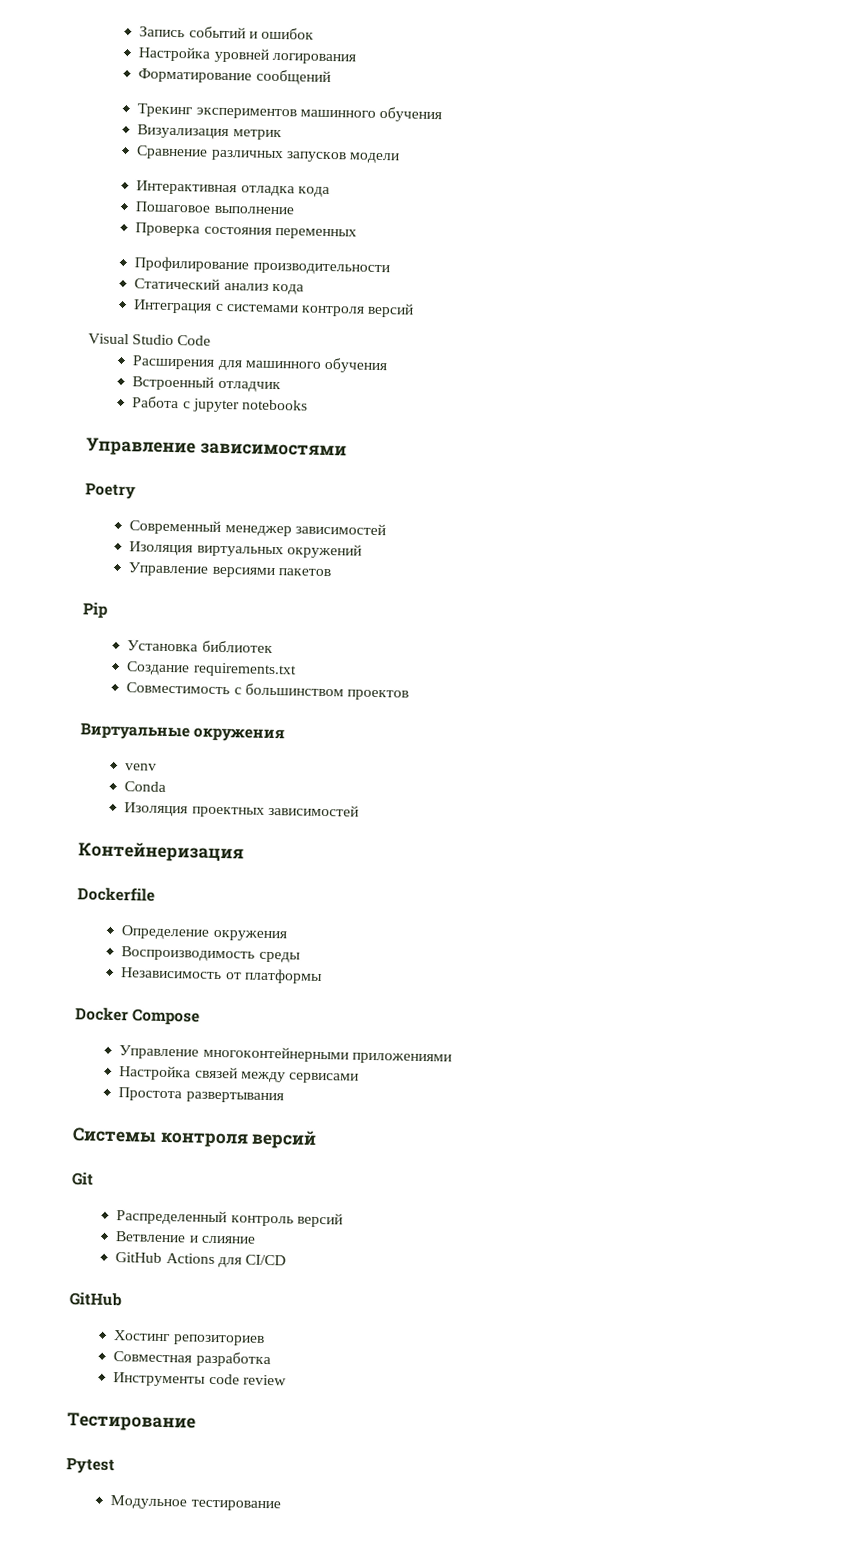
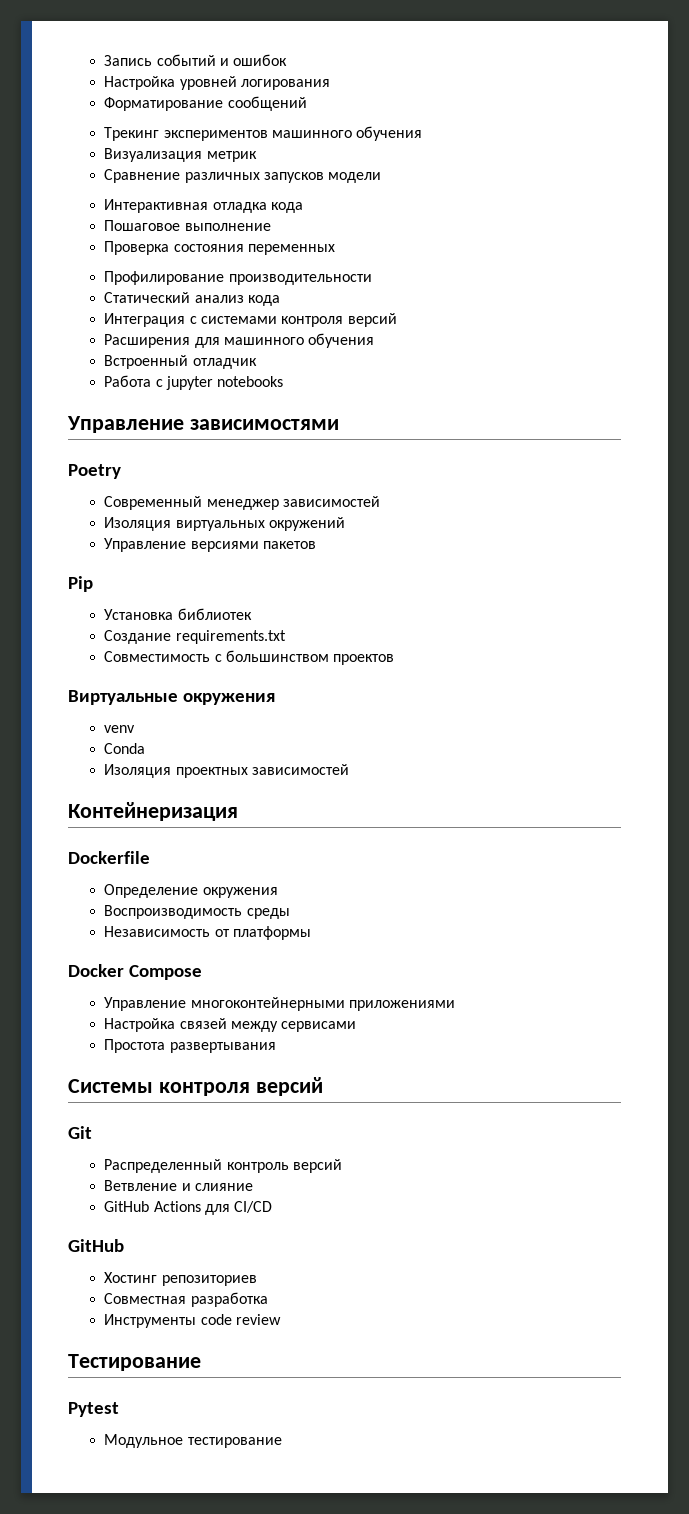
- Visual Studio Code

